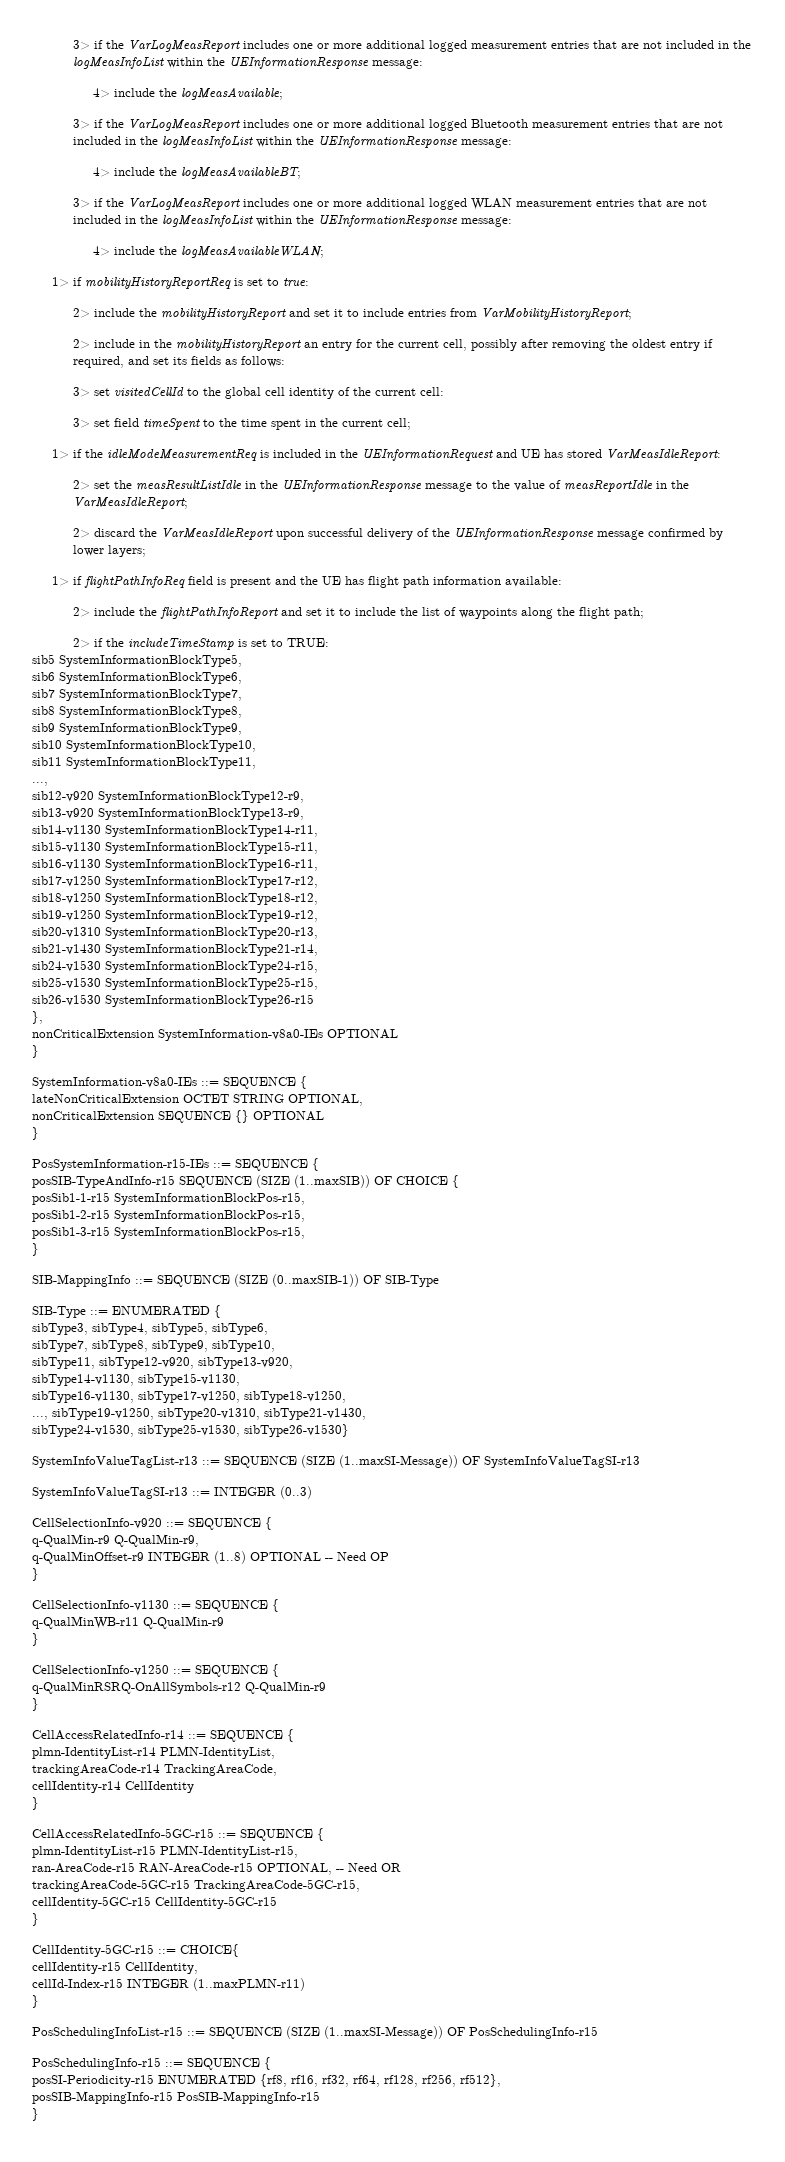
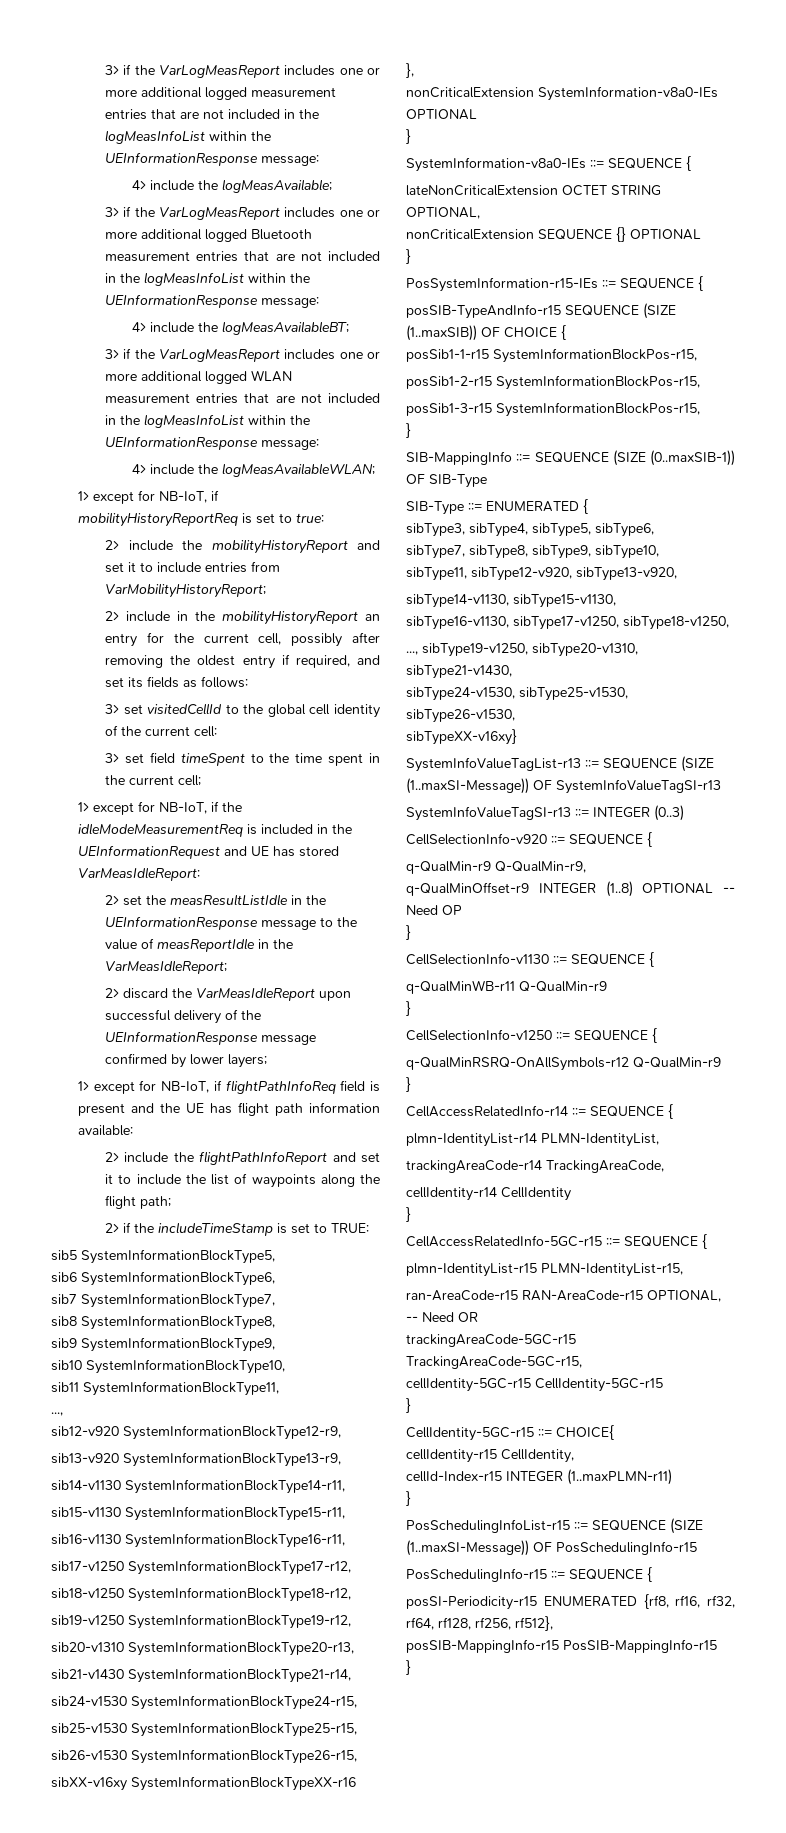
- 1> if mobilityHistoryReportReq is set to true:
+ 1> except for NB-IoT, if mobilityHistoryReportReq is set to true:
- 1> if the idleModeMeasurementReq is included in the UEInformationRequest and UE has stored VarMeasIdleReport:
+ 1> except for NB-IoT, if the idleModeMeasurementReq is included in the UEInformationRequest and UE has stored VarMeasIdleReport:
- 1> if flightPathInfoReq field is present and the UE has flight path information available:
+ 1> except for NB-IoT, if flightPathInfoReq field is present and the UE has flight path information available:
- sib26-v1530 SystemInformationBlockType26-r15
+ sib26-v1530 SystemInformationBlockType26-r15,
+ sibXX-v16xy SystemInformationBlockTypeXX-r16
- sibType24-v1530, sibType25-v1530, sibType26-v1530}
+ sibType24-v1530, sibType25-v1530, sibType26-v1530,
+ sibTypeXX-v16xy}

